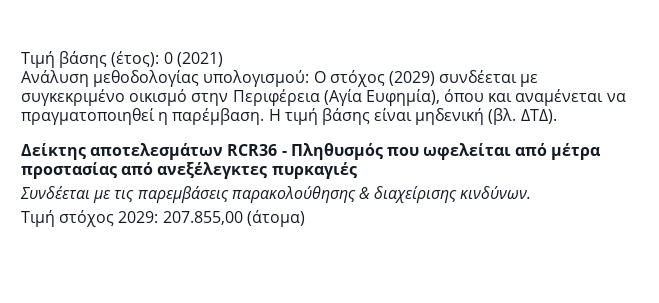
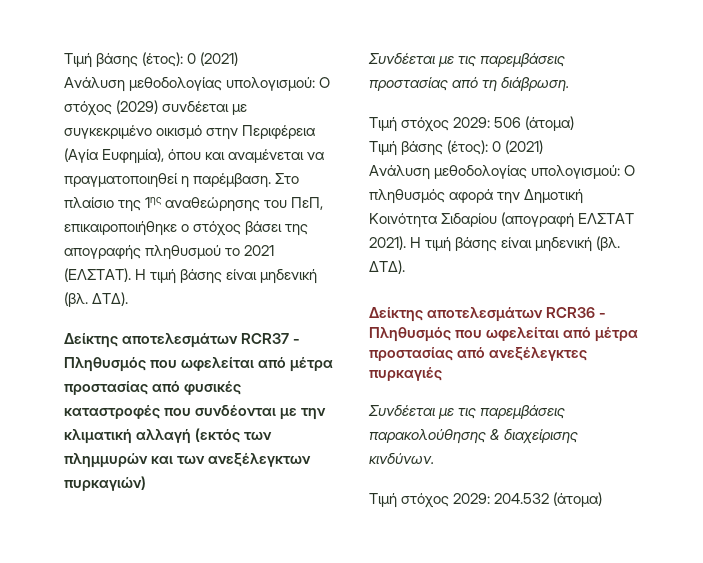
+ Στο πλαίσιο της 1ης αναθεώρησης του ΠεΠ, επικαιροποιήθηκε ο στόχος βάσει της απογραφής πληθυσμού το 2021 (ΕΛΣΤΑΤ). Η τιμή βάσης είναι μηδενική (βλ. ΔΤΔ).
+ Δείκτης αποτελεσμάτων RCR37 - Πληθυσμός που ωφελείται από μέτρα προστασίας από φυσικές καταστροφές που συνδέονται με την κλιματική αλλαγή (εκτός των πλημμυρών και των ανεξέλεγκτων πυρκαγιών)
+ Συνδέεται με τις παρεμβάσεις προστασίας από τη διάβρωση.
+ Τιμή στόχος 2029: 506 (άτομα)
+ Τιμή βάσης (έτος): 0 (2021)
+ Ανάλυση μεθοδολογίας υπολογισμού: Ο πληθυσμός αφορά την Δημοτική Κοινότητα Σιδαρίου (απογραφή ΕΛΣΤΑΤ 2021).
- Τιμή στόχος 2029: 207.855,00 (άτομα)
+ Τιμή στόχος 2029: 204.532 (άτομα)

